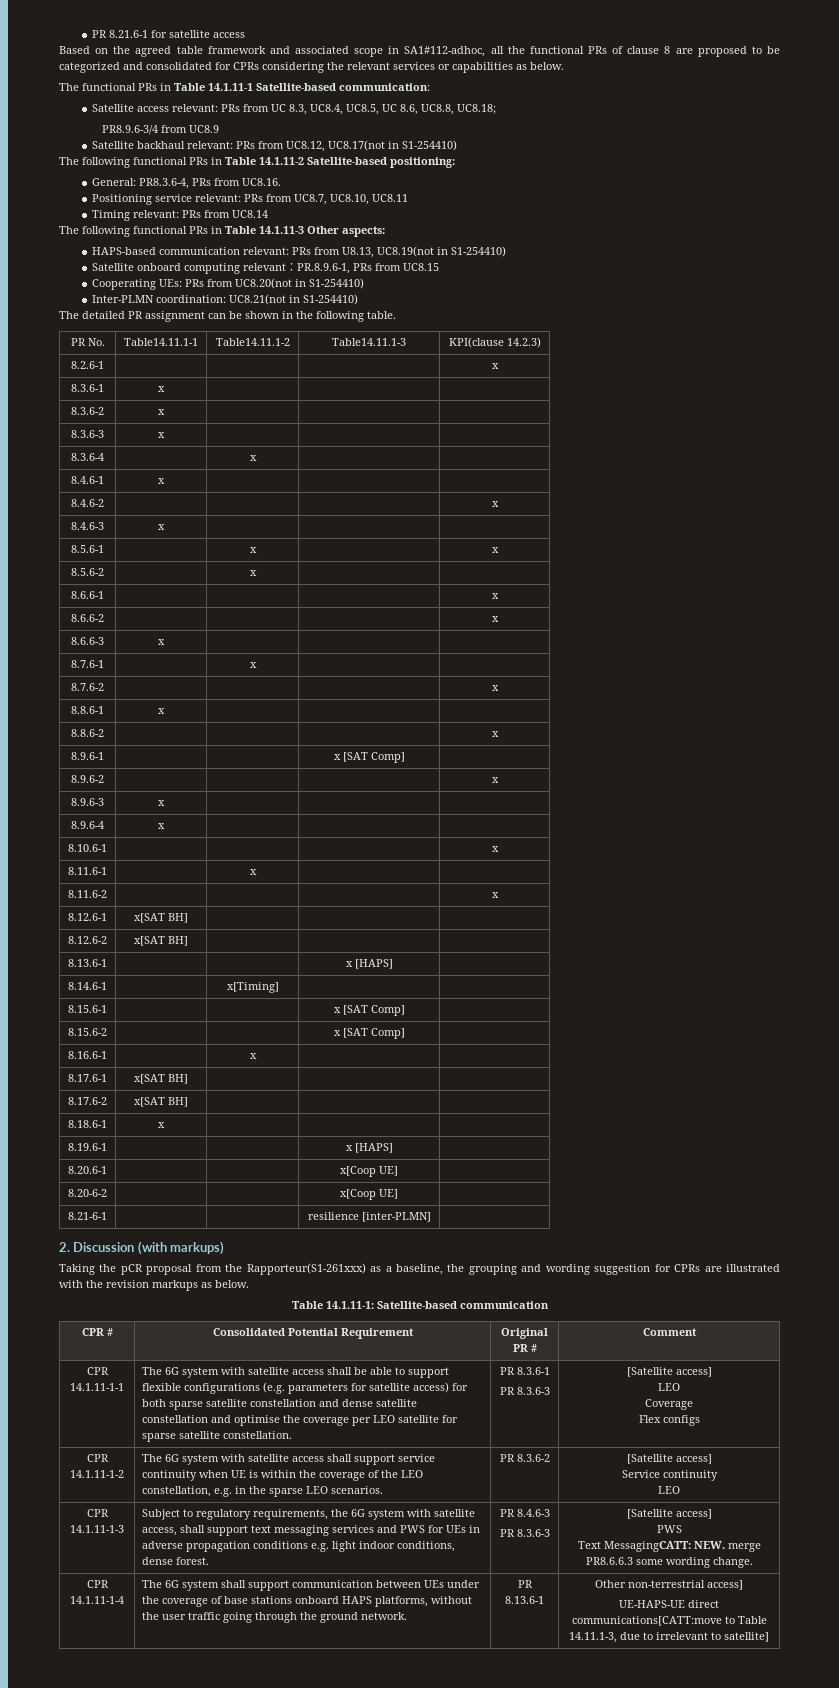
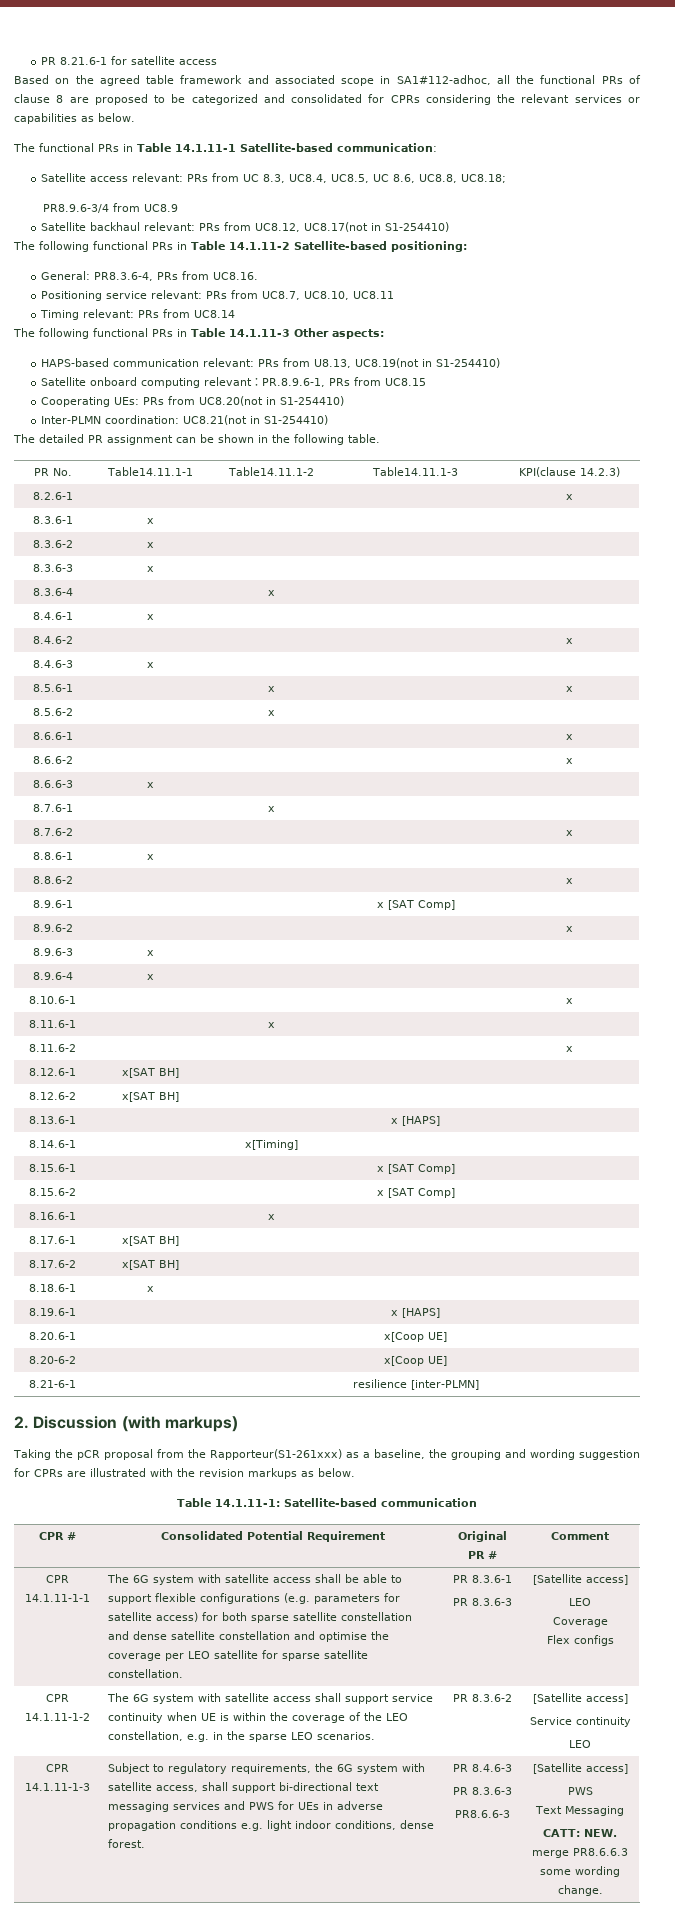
- Subject to regulatory requirements, the 6G system with satellite access, shall support text messaging services and PWS for UEs in adverse propagation conditions e.g. light indoor conditions, dense forest.
+ Subject to regulatory requirements, the 6G system with satellite access, shall support bi-directional text messaging services and PWS for UEs in adverse propagation conditions e.g. light indoor conditions, dense forest.
+ PR8.6.6-3
- Text MessagingCATT: NEW. merge PR8.6.6.3 some wording change.
+ Text Messaging
+ CATT: NEW. merge PR8.6.6.3 some wording change.
- CPR 14.1.11-1-4 | The 6G system shall support communication between UEs under the coverage of base stations onboard HAPS platforms, without the user traffic going through the ground network. | PR 8.13.6-1 | Other non-terrestrial access]
- UE-HAPS-UE direct communications[CATT:move to Table 14.11.1-3, due to irrelevant to satellite]

